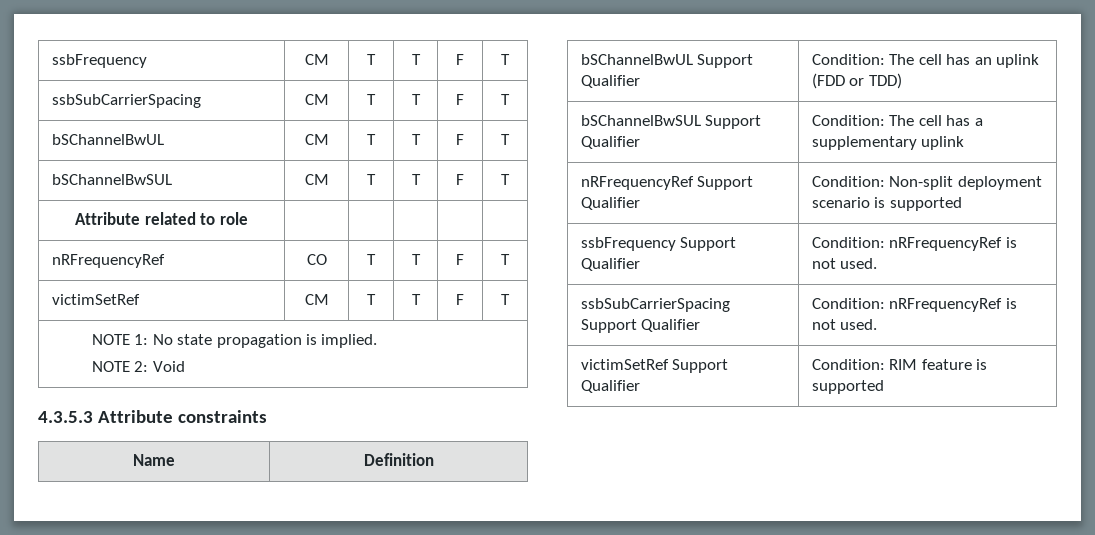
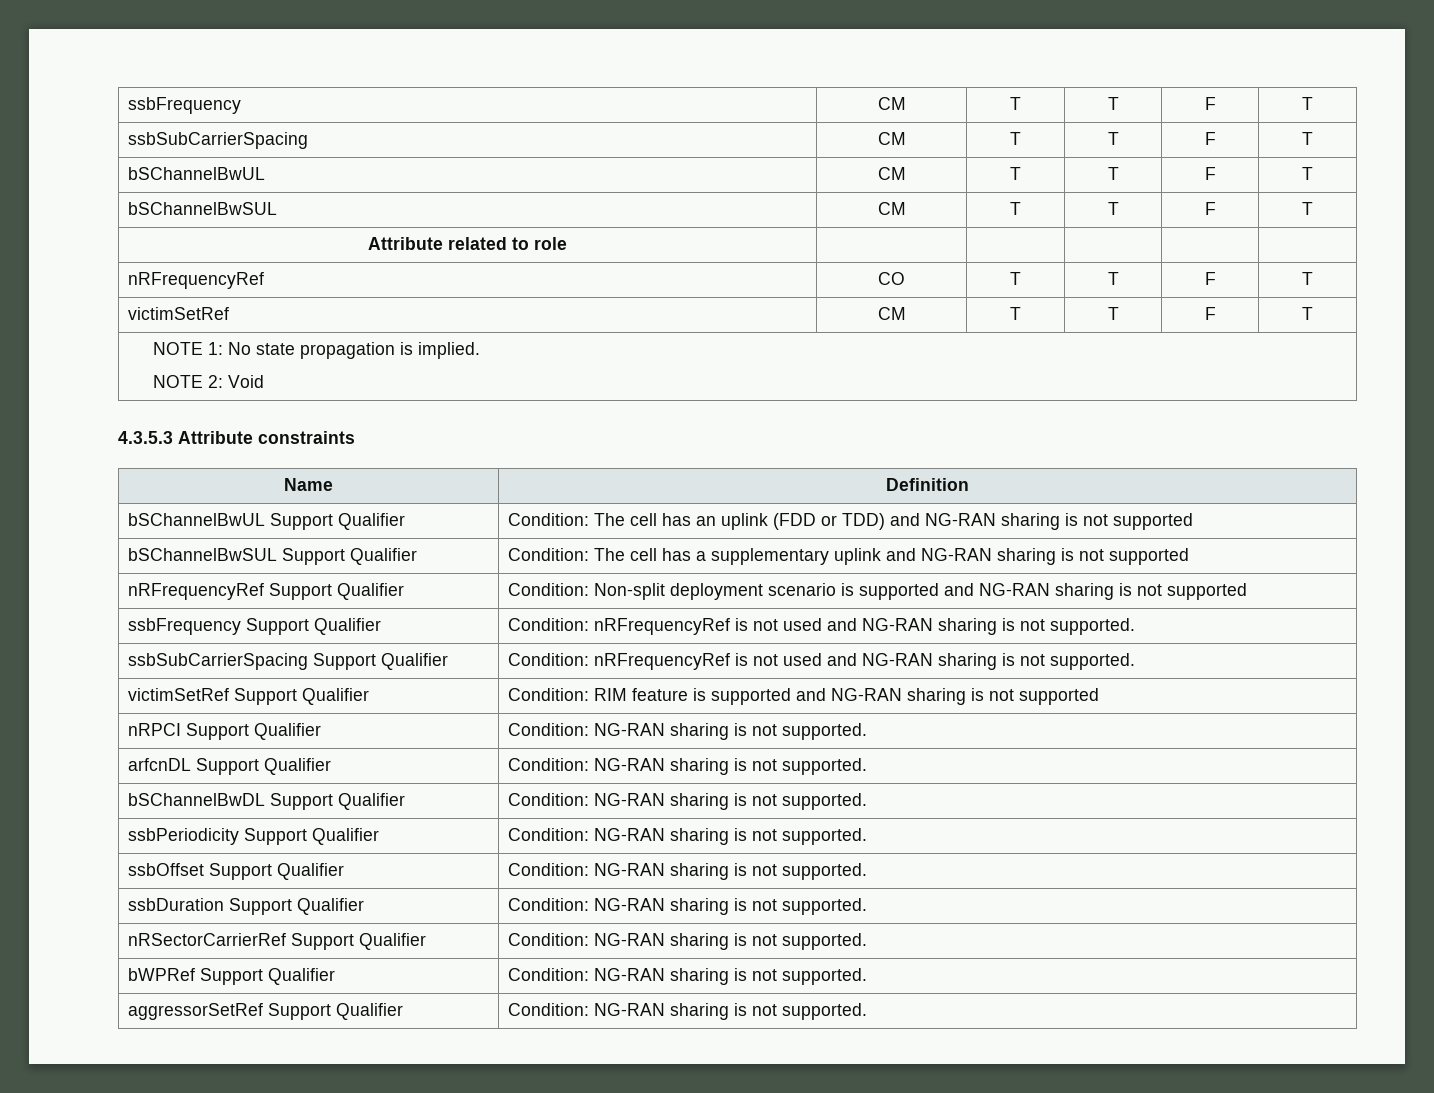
- bSChannelBwUL Support Qualifier | Condition: The cell has an uplink (FDD or TDD)
+ bSChannelBwUL Support Qualifier | Condition: The cell has an uplink (FDD or TDD) and NG-RAN sharing is not supported
- bSChannelBwSUL Support Qualifier | Condition: The cell has a supplementary uplink
+ bSChannelBwSUL Support Qualifier | Condition: The cell has a supplementary uplink and NG-RAN sharing is not supported
- nRFrequencyRef Support Qualifier | Condition: Non-split deployment scenario is supported
+ nRFrequencyRef Support Qualifier | Condition: Non-split deployment scenario is supported and NG-RAN sharing is not supported
- ssbFrequency Support Qualifier | Condition: nRFrequencyRef is not used.
+ ssbFrequency Support Qualifier | Condition: nRFrequencyRef is not used and NG-RAN sharing is not supported.
- ssbSubCarrierSpacing Support Qualifier | Condition: nRFrequencyRef is not used.
+ ssbSubCarrierSpacing Support Qualifier | Condition: nRFrequencyRef is not used and NG-RAN sharing is not supported.
- victimSetRef Support Qualifier | Condition: RIM feature is supported
+ victimSetRef Support Qualifier | Condition: RIM feature is supported and NG-RAN sharing is not supported
+ nRPCI Support Qualifier | Condition: NG-RAN sharing is not supported.
+ arfcnDL Support Qualifier | Condition: NG-RAN sharing is not supported.
+ bSChannelBwDL Support Qualifier | Condition: NG-RAN sharing is not supported.
+ ssbPeriodicity Support Qualifier | Condition: NG-RAN sharing is not supported.
+ ssbOffset Support Qualifier | Condition: NG-RAN sharing is not supported.
+ ssbDuration Support Qualifier | Condition: NG-RAN sharing is not supported.
+ nRSectorCarrierRef Support Qualifier | Condition: NG-RAN sharing is not supported.
+ bWPRef Support Qualifier | Condition: NG-RAN sharing is not supported.
+ aggressorSetRef Support Qualifier | Condition: NG-RAN sharing is not supported.

